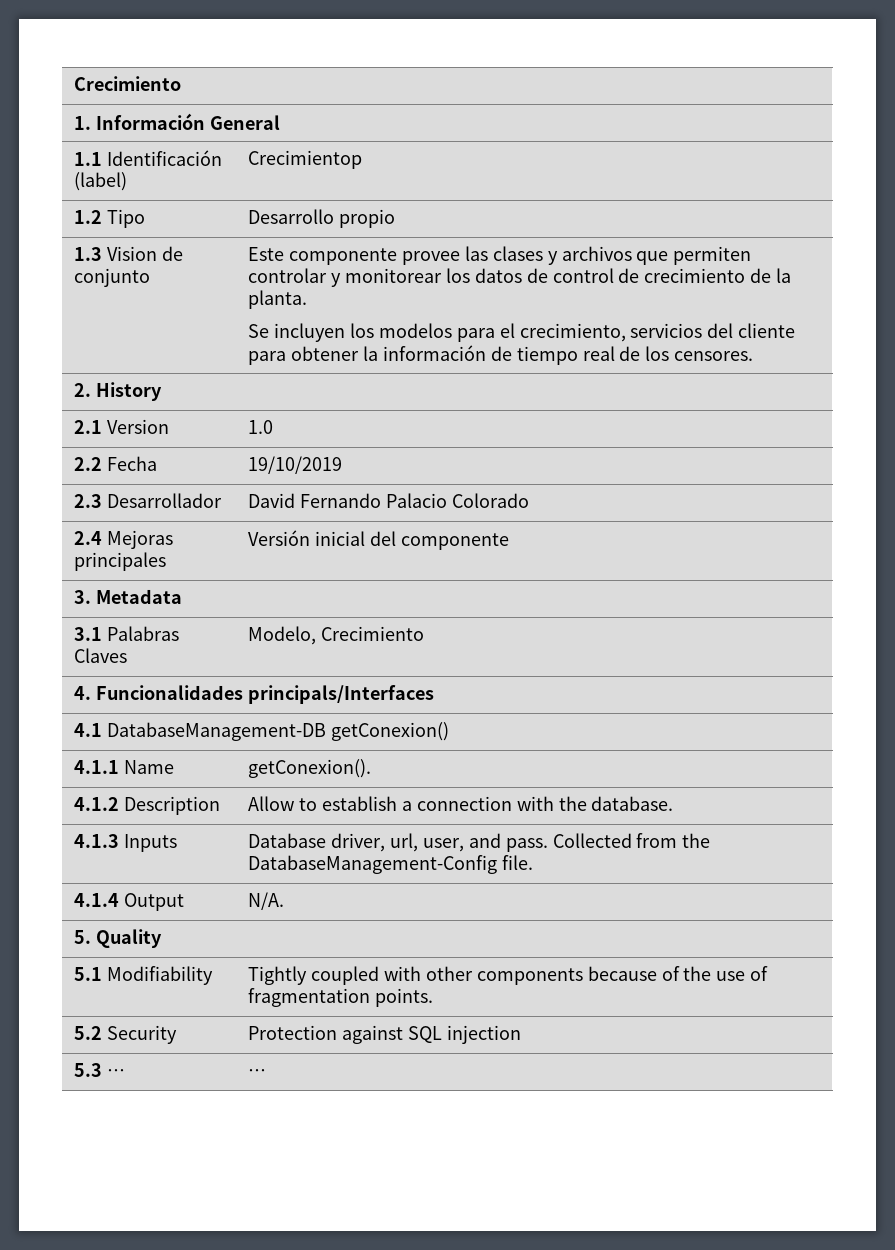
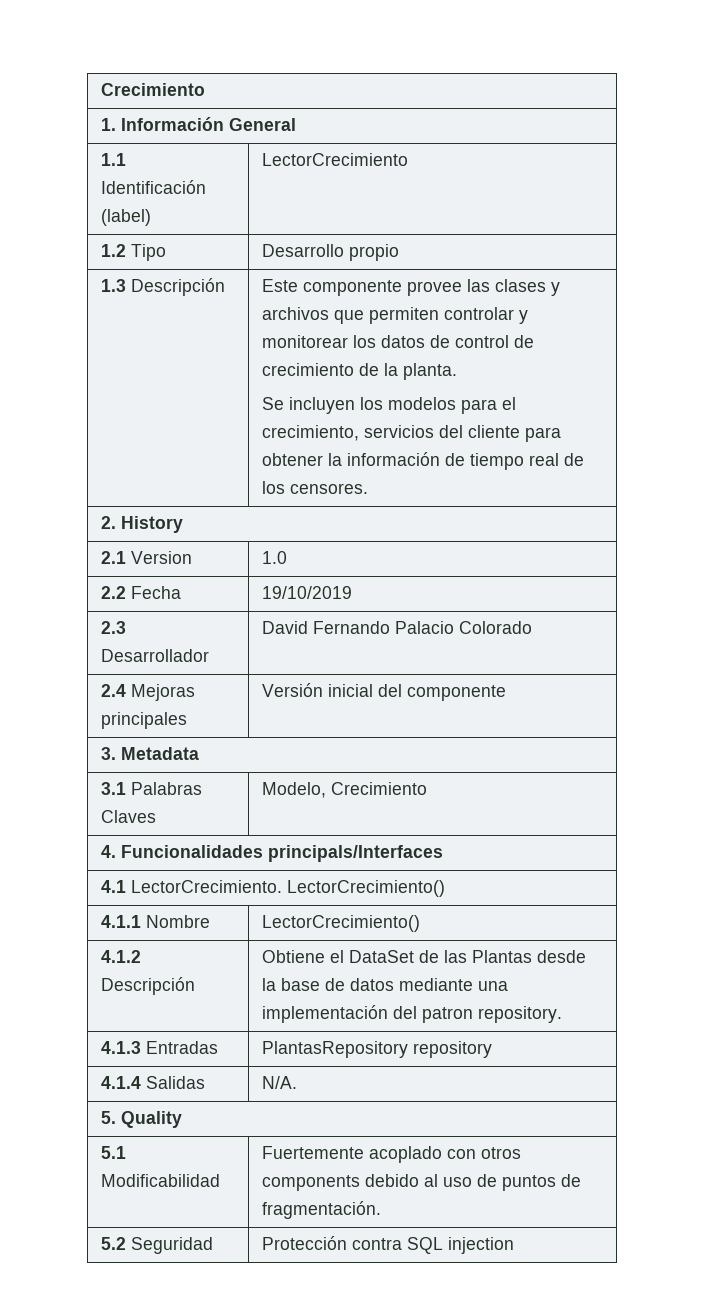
- 1.1 Identificación (label) | Crecimientop
+ 1.1 Identificación (label) | LectorCrecimiento
- 1.3 Vision de conjunto
+ 1.3 Descripción
- 4.1 DatabaseManagement-DB getConexion()
+ 4.1 LectorCrecimiento. LectorCrecimiento()
- 4.1.1 Name | getConexion().
+ 4.1.1 Nombre | LectorCrecimiento()
- 4.1.2 Description | Allow to establish a connection with the database.
- 4.1.3 Inputs | Database driver, url, user, and pass. Collected from the DatabaseManagement-Config file.
+ 4.1.2 Descripción | Obtiene el DataSet de las Plantas desde la base de datos mediante una implementación del patron repository.
+ 4.1.3 Entradas | PlantasRepository repository
- 4.1.4 Output | N/A.
+ 4.1.4 Salidas | N/A.
- 5.1 Modifiability | Tightly coupled with other components because of the use of fragmentation points.
- 5.2 Security | Protection against SQL injection
+ 5.1 Modificabilidad | Fuertemente acoplado con otros components debido al uso de puntos de fragmentación.
+ 5.2 Seguridad | Protección contra SQL injection
- 5.3 … | …

